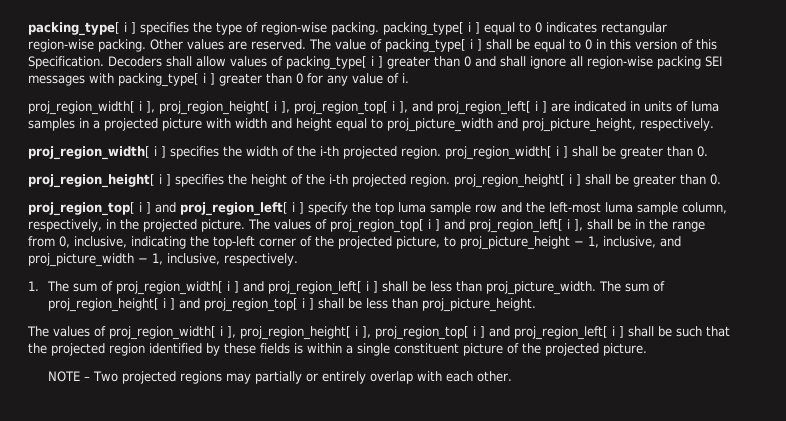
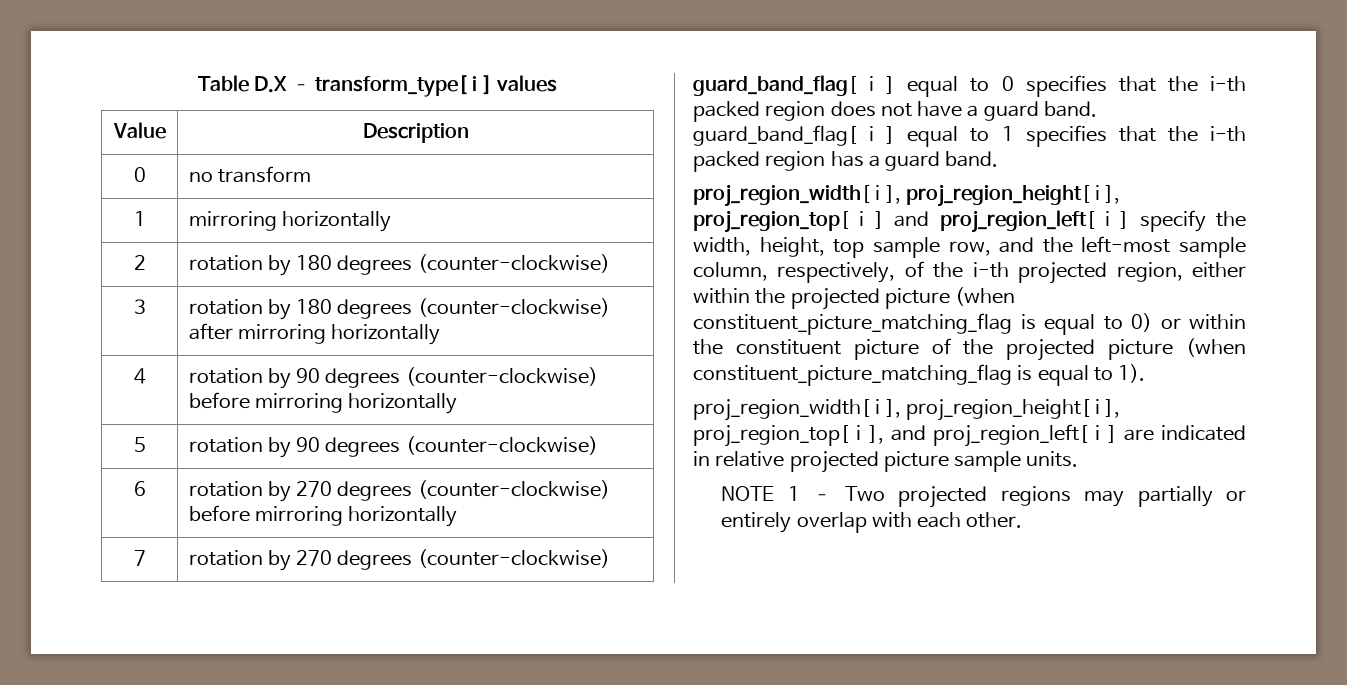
- packing_type[ i ] specifies the type of region-wise packing. packing_type[ i ] equal to 0 indicates rectangular region-wise packing. Other values are reserved. The value of packing_type[ i ] shall be equal to 0 in this version of this Specification. Decoders shall allow values of packing_type[ i ] greater than 0 and shall ignore all region-wise packing SEI messages with packing_type[ i ] greater than 0 for any value of i.
+ Table D.X – transform_type[ i ] values
+ Value | Description
+ 0 | no transform
+ 1 | mirroring horizontally
+ 2 | rotation by 180 degrees (counter-clockwise)
+ 3 | rotation by 180 degrees (counter-clockwise) after mirroring horizontally
+ 4 | rotation by 90 degrees (counter-clockwise) before mirroring horizontally
+ 5 | rotation by 90 degrees (counter-clockwise)
+ 6 | rotation by 270 degrees (counter-clockwise) before mirroring horizontally
+ 7 | rotation by 270 degrees (counter-clockwise)
+ guard_band_flag[ i ] equal to 0 specifies that the i-th packed region does not have a guard band. guard_band_flag[ i ] equal to 1 specifies that the i-th packed region has a guard band.
+ proj_region_width[ i ], proj_region_height[ i ], proj_region_top[ i ] and proj_region_left[ i ] specify the width, height, top sample row, and the left-most sample column, respectively, of the i-th projected region, either within the projected picture (when constituent_picture_matching_flag is equal to 0) or within the constituent picture of the projected picture (when constituent_picture_matching_flag is equal to 1).
- proj_region_width[ i ], proj_region_height[ i ], proj_region_top[ i ], and proj_region_left[ i ] are indicated in units of luma samples in a projected picture with width and height equal to proj_picture_width and proj_picture_height, respectively.
- proj_region_width[ i ] specifies the width of the i-th projected region. proj_region_width[ i ] shall be greater than 0.
- proj_region_height[ i ] specifies the height of the i-th projected region. proj_region_height[ i ] shall be greater than 0.
- proj_region_top[ i ] and proj_region_left[ i ] specify the top luma sample row and the left-most luma sample column, respectively, in the projected picture. The values of proj_region_top[ i ] and proj_region_left[ i ], shall be in the range from 0, inclusive, indicating the top-left corner of the projected picture, to proj_picture_height − 1, inclusive, and proj_picture_width − 1, inclusive, respectively.
- 1. The sum of proj_region_width[ i ] and proj_region_left[ i ] shall be less than proj_picture_width. The sum of proj_region_height[ i ] and proj_region_top[ i ] shall be less than proj_picture_height.
- The values of proj_region_width[ i ], proj_region_height[ i ], proj_region_top[ i ] and proj_region_left[ i ] shall be such that the projected region identified by these fields is within a single constituent picture of the projected picture.
+ proj_region_width[ i ], proj_region_height[ i ], proj_region_top[ i ], and proj_region_left[ i ] are indicated in relative projected picture sample units.
- NOTE – Two projected regions may partially or entirely overlap with each other.
+ NOTE 1 – Two projected regions may partially or entirely overlap with each other.

